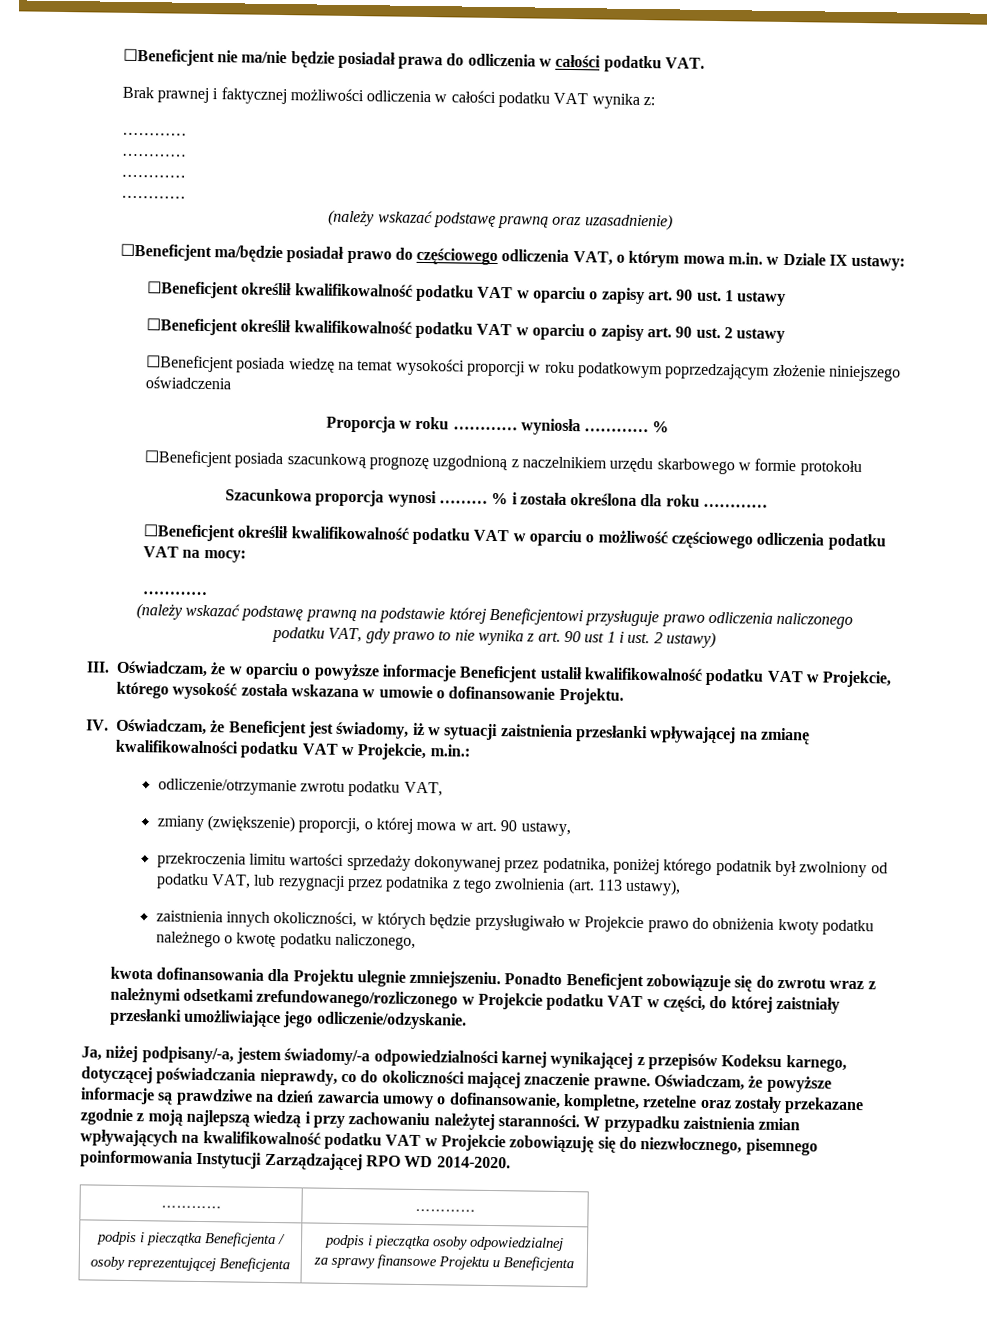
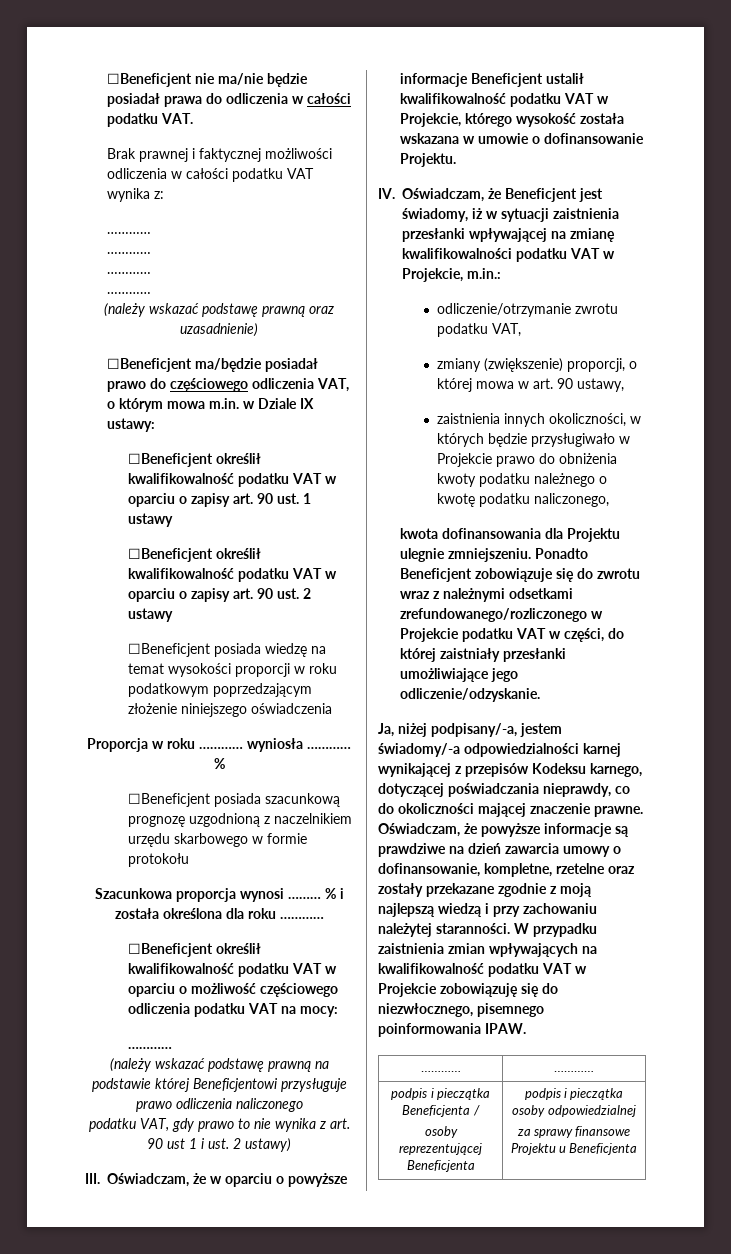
- przekroczenia limitu wartości sprzedaży dokonywanej przez podatnika, poniżej którego podatnik był zwolniony od podatku VAT, lub rezygnacji przez podatnika z tego zwolnienia (art. 113 ustawy),
- W przypadku zaistnienia zmian wpływających na kwalifikowalność podatku VAT w Projekcie zobowiązuję się do niezwłocznego, pisemnego poinformowania Instytucji Zarządzającej RPO WD 2014-2020.
+ W przypadku zaistnienia zmian wpływających na kwalifikowalność podatku VAT w Projekcie zobowiązuję się do niezwłocznego, pisemnego poinformowania IPAW.

